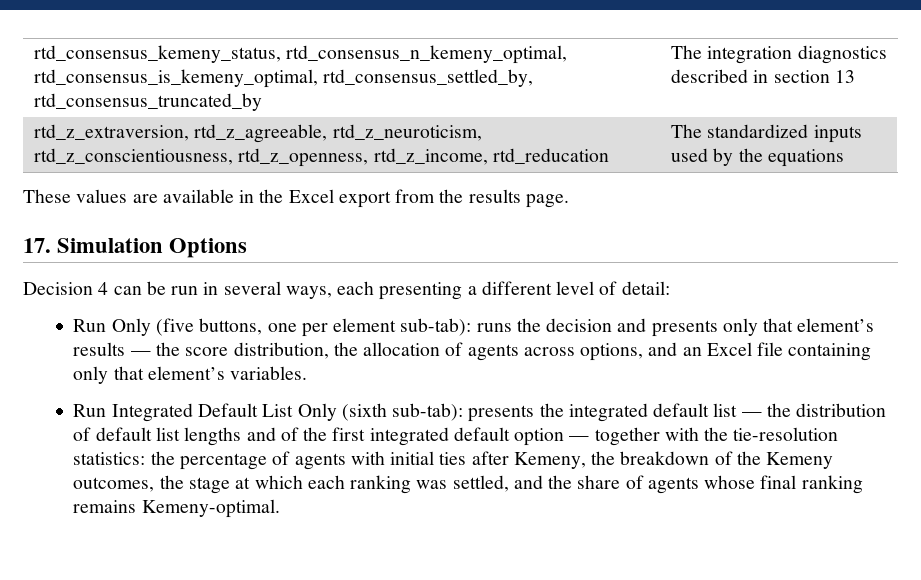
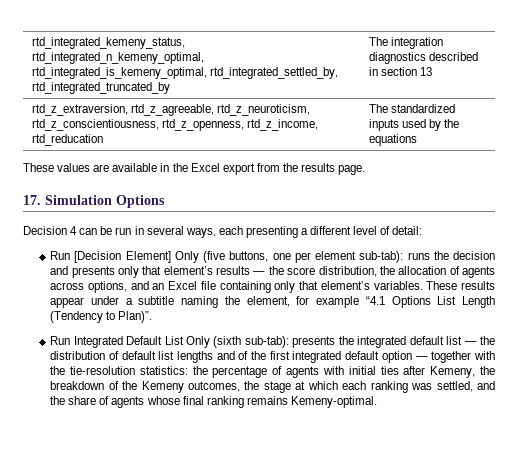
- rtd_consensus_kemeny_status, rtd_consensus_n_kemeny_optimal, rtd_consensus_is_kemeny_optimal, rtd_consensus_settled_by, rtd_consensus_truncated_by | The integration diagnostics described in section 13
+ rtd_integrated_kemeny_status, rtd_integrated_n_kemeny_optimal, rtd_integrated_is_kemeny_optimal, rtd_integrated_settled_by, rtd_integrated_truncated_by | The integration diagnostics described in section 13
- Run Only (five buttons, one per element sub-tab): runs the decision and presents only that element’s results — the score distribution, the allocation of agents across options, and an Excel file containing only that element’s variables.
+ Run [Decision Element] Only (five buttons, one per element sub-tab): runs the decision and presents only that element’s results — the score distribution, the allocation of agents across options, and an Excel file containing only that element’s variables. These results appear under a subtitle naming the element, for example “4.1 Options List Length (Tendency to Plan)”.

